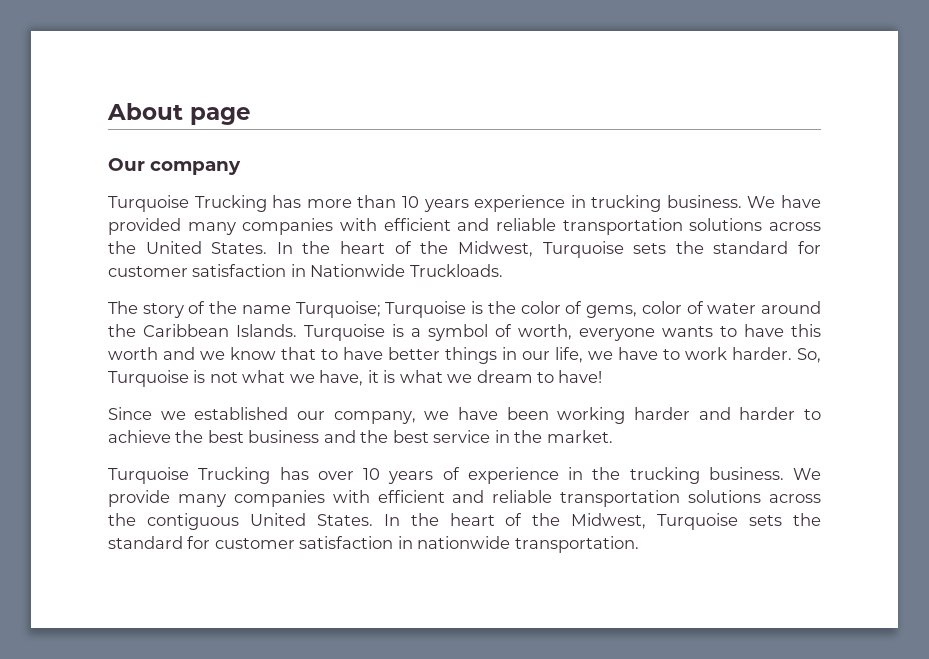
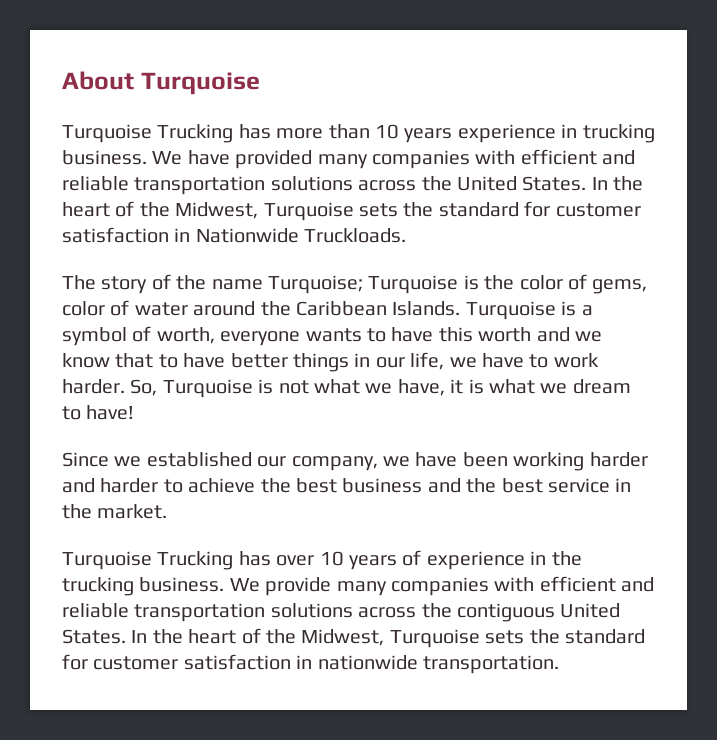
- About page
- Our company
+ About Turquoise

